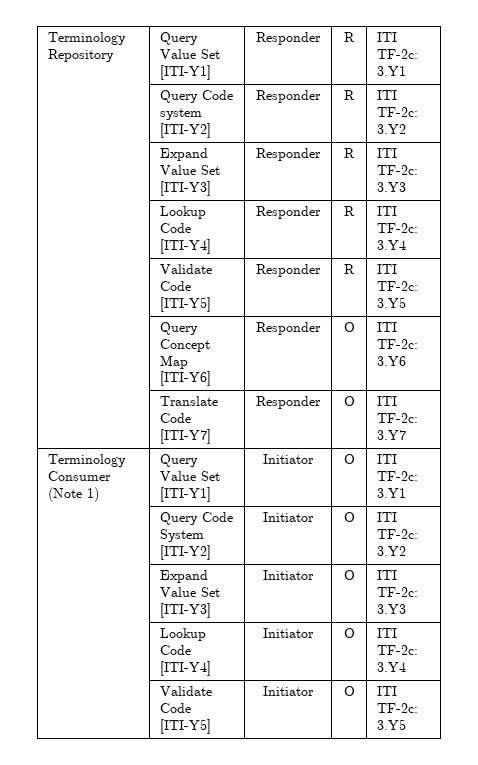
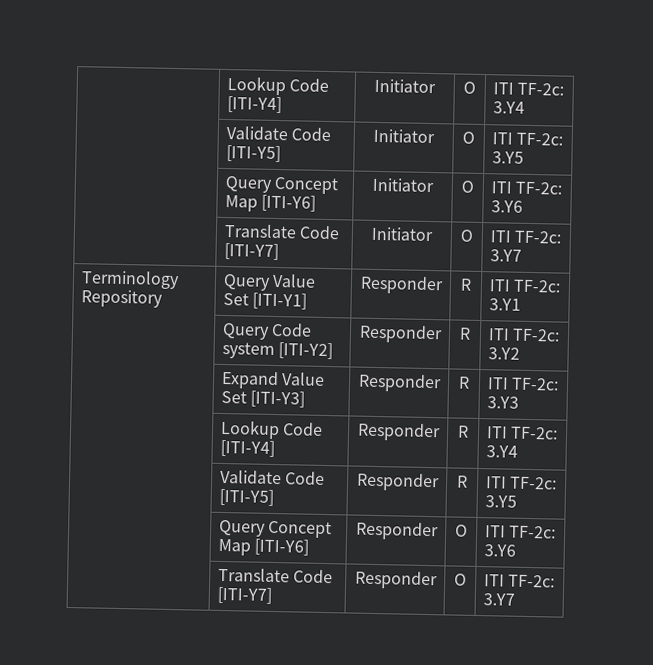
+ | Lookup Code [ITI-Y4] | Initiator | O | ITI TF-2c: 3.Y4
+ | Validate Code [ITI-Y5] | Initiator | O | ITI TF-2c: 3.Y5
+ | Query Concept Map [ITI-Y6] | Initiator | O | ITI TF-2c: 3.Y6
+ | Translate Code [ITI-Y7] | Initiator | O | ITI TF-2c: 3.Y7
- Terminology Consumer (Note 1) | Query Value Set [ITI-Y1] | Initiator | O | ITI TF-2c: 3.Y1
- | Query Code System [ITI-Y2] | Initiator | O | ITI TF-2c: 3.Y2
- | Expand Value Set [ITI-Y3] | Initiator | O | ITI TF-2c: 3.Y3
- | Lookup Code [ITI-Y4] | Initiator | O | ITI TF-2c: 3.Y4
- | Validate Code [ITI-Y5] | Initiator | O | ITI TF-2c: 3.Y5

